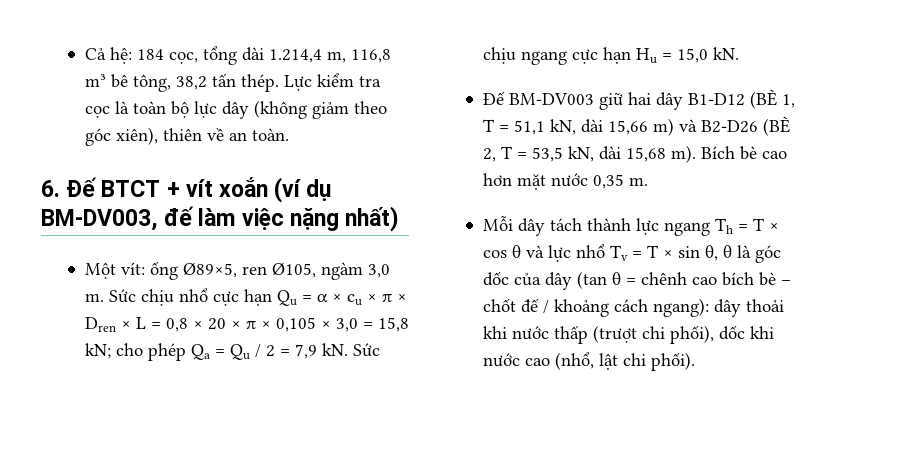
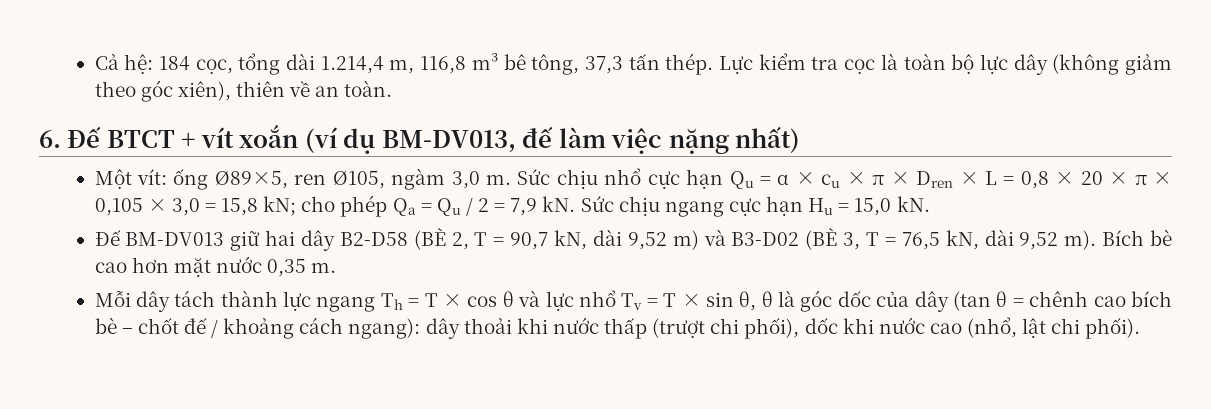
- Cả hệ: 184 cọc, tổng dài 1.214,4 m, 116,8 m³ bê tông, 38,2 tấn thép.
+ Cả hệ: 184 cọc, tổng dài 1.214,4 m, 116,8 m³ bê tông, 37,3 tấn thép.
- 6. Đế BTCT + vít xoắn (ví dụ BM-DV003, đế làm việc nặng nhất)
+ 6. Đế BTCT + vít xoắn (ví dụ BM-DV013, đế làm việc nặng nhất)
- Đế BM-DV003 giữ hai dây B1-D12 (BÈ 1, T = 51,1 kN, dài 15,66 m) và B2-D26 (BÈ 2, T = 53,5 kN, dài 15,68 m).
+ Đế BM-DV013 giữ hai dây B2-D58 (BÈ 2, T = 90,7 kN, dài 9,52 m) và B3-D02 (BÈ 3, T = 76,5 kN, dài 9,52 m).

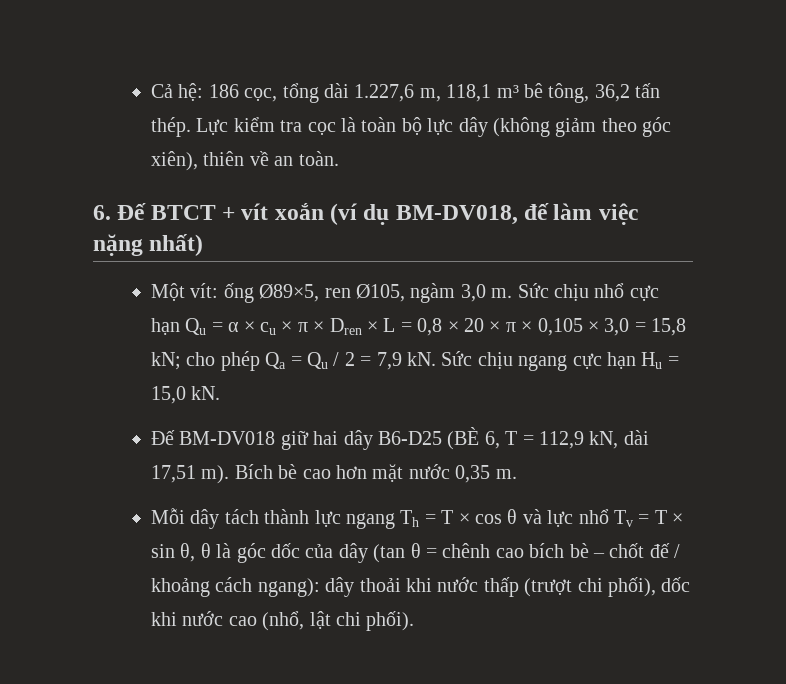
- Cả hệ: 184 cọc, tổng dài 1.214,4 m, 116,8 m³ bê tông, 37,3 tấn thép.
+ Cả hệ: 186 cọc, tổng dài 1.227,6 m, 118,1 m³ bê tông, 36,2 tấn thép.
- 6. Đế BTCT + vít xoắn (ví dụ BM-DV013, đế làm việc nặng nhất)
+ 6. Đế BTCT + vít xoắn (ví dụ BM-DV018, đế làm việc nặng nhất)
- Đế BM-DV013 giữ hai dây B2-D58 (BÈ 2, T = 90,7 kN, dài 9,52 m) và B3-D02 (BÈ 3, T = 76,5 kN, dài 9,52 m).
+ Đế BM-DV018 giữ hai dây B6-D25 (BÈ 6, T = 112,9 kN, dài 17,51 m).

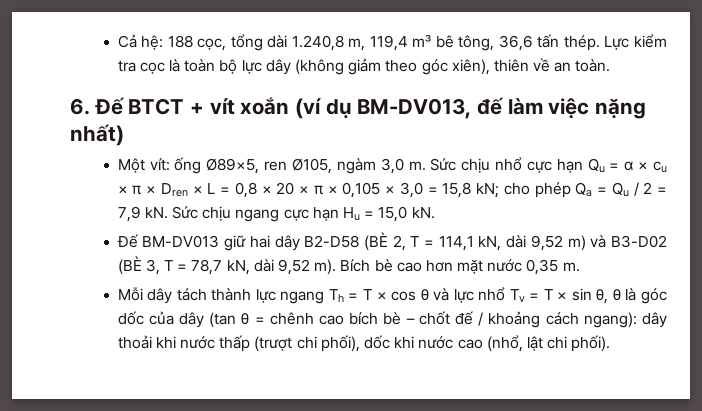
- Cả hệ: 186 cọc, tổng dài 1.227,6 m, 118,1 m³ bê tông, 36,2 tấn thép.
+ Cả hệ: 188 cọc, tổng dài 1.240,8 m, 119,4 m³ bê tông, 36,6 tấn thép.
- 6. Đế BTCT + vít xoắn (ví dụ BM-DV018, đế làm việc nặng nhất)
+ 6. Đế BTCT + vít xoắn (ví dụ BM-DV013, đế làm việc nặng nhất)
- Đế BM-DV018 giữ hai dây B6-D25 (BÈ 6, T = 112,9 kN, dài 17,51 m).
+ Đế BM-DV013 giữ hai dây B2-D58 (BÈ 2, T = 114,1 kN, dài 9,52 m) và B3-D02 (BÈ 3, T = 78,7 kN, dài 9,52 m).

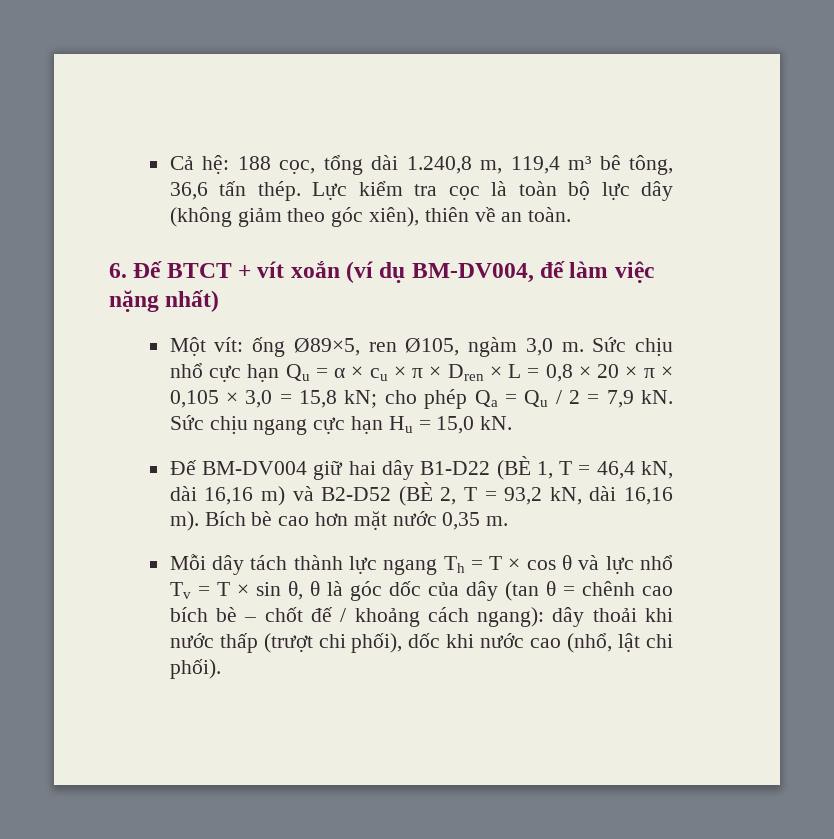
- 6. Đế BTCT + vít xoắn (ví dụ BM-DV013, đế làm việc nặng nhất)
+ 6. Đế BTCT + vít xoắn (ví dụ BM-DV004, đế làm việc nặng nhất)
- Đế BM-DV013 giữ hai dây B2-D58 (BÈ 2, T = 114,1 kN, dài 9,52 m) và B3-D02 (BÈ 3, T = 78,7 kN, dài 9,52 m).
+ Đế BM-DV004 giữ hai dây B1-D22 (BÈ 1, T = 46,4 kN, dài 16,16 m) và B2-D52 (BÈ 2, T = 93,2 kN, dài 16,16 m).

